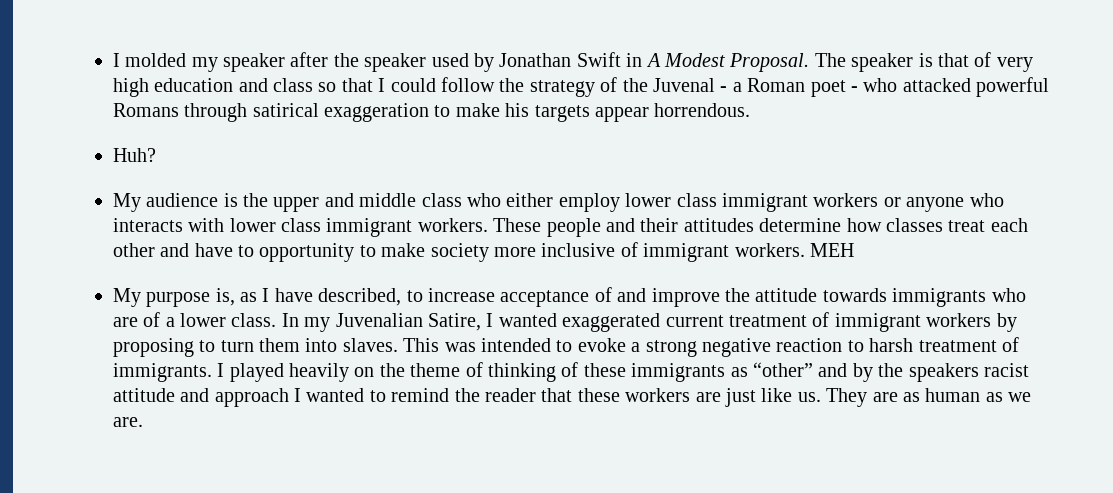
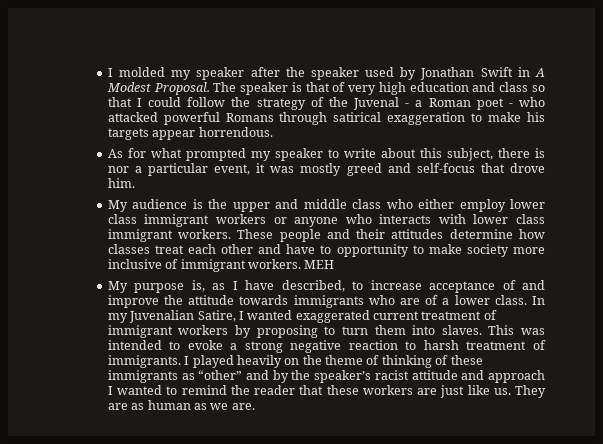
- Huh?
+ As for what prompted my speaker to write about this subject, there is nor a particular event, it was mostly greed and self-focus that drove him.
- I played heavily on the theme of thinking of these immigrants as “other” and by the speakers racist attitude and approach I wanted to remind the reader that these workers are just like us.
+ I played heavily on the theme of thinking of these immigrants as “other” and by the speaker’s racist attitude and approach I wanted to remind the reader that these workers are just like us.

